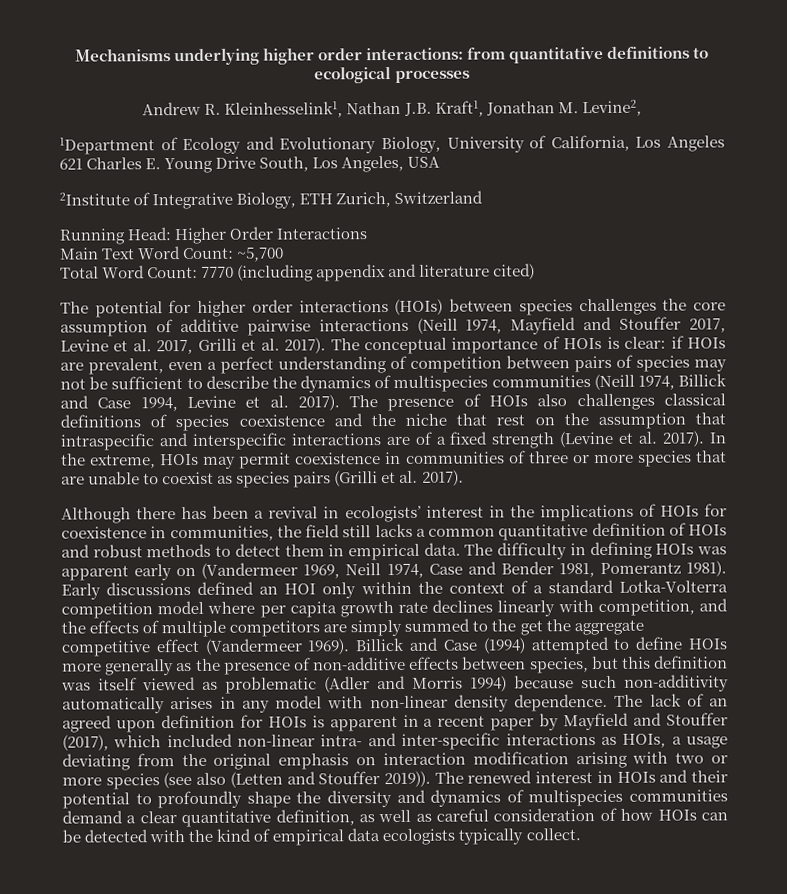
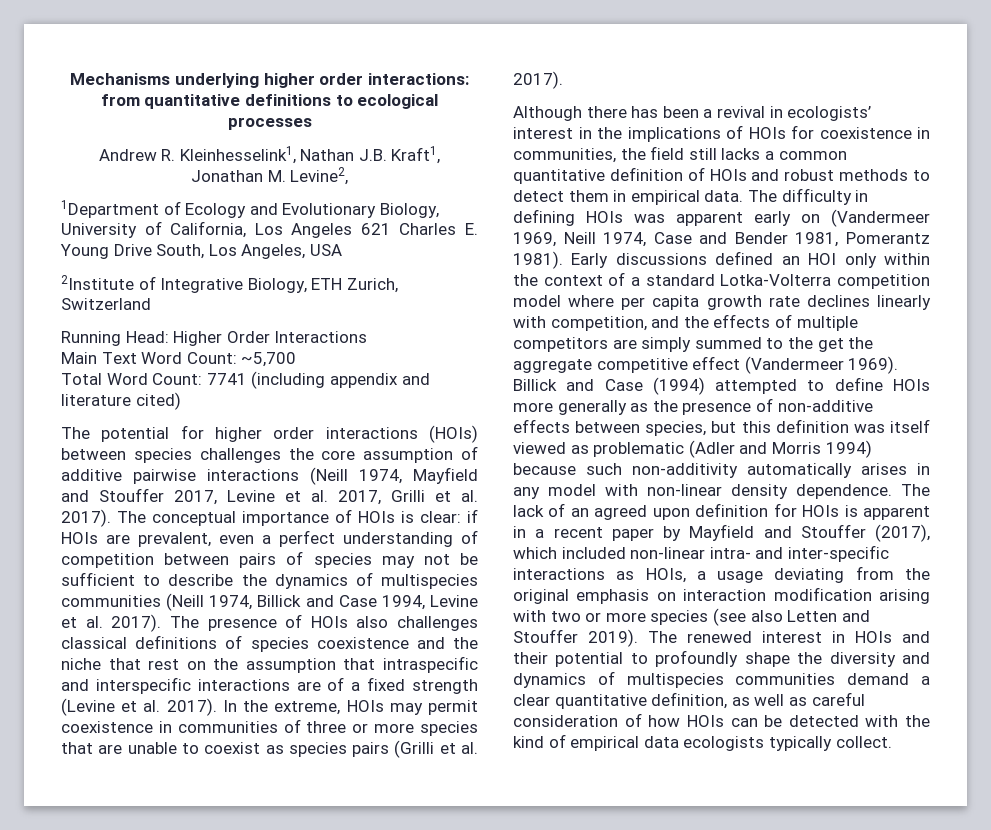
- Total Word Count: 7770 (including appendix and literature cited)
+ Total Word Count: 7741 (including appendix and literature cited)
- The lack of an agreed upon definition for HOIs is apparent in a recent paper by Mayfield and Stouffer (2017), which included non-linear intra- and inter-specific interactions as HOIs, a usage deviating from the original emphasis on interaction modification arising with two or more species (see also (Letten and Stouffer 2019)).
+ The lack of an agreed upon definition for HOIs is apparent in a recent paper by Mayfield and Stouffer (2017), which included non-linear intra- and inter-specific interactions as HOIs, a usage deviating from the original emphasis on interaction modification arising with two or more species (see also Letten and Stouffer 2019).

